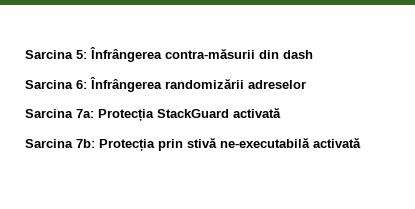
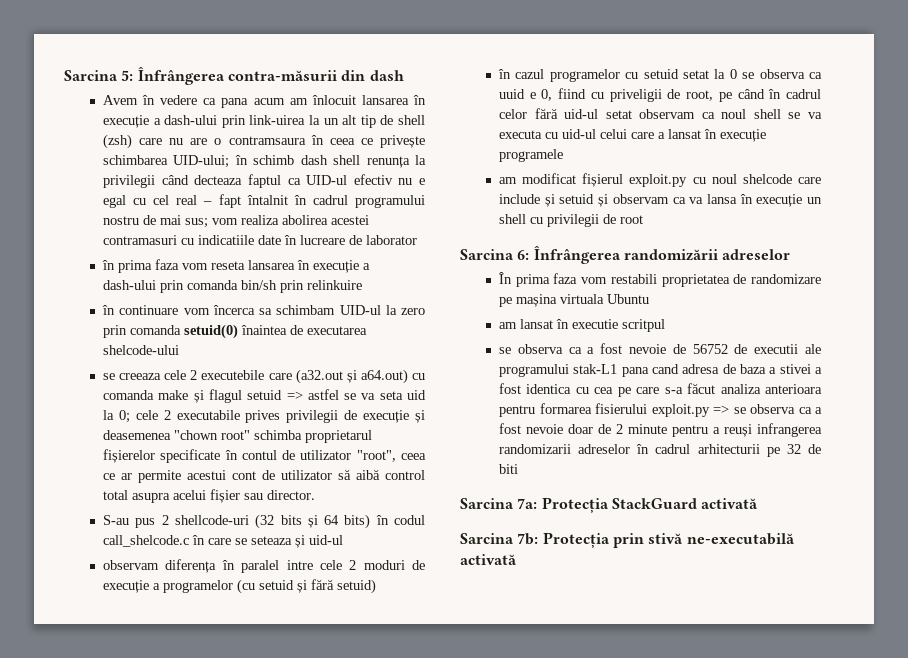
+ Avem în vedere ca pana acum am înlocuit lansarea în execuție a dash-ului prin link-uirea la un alt tip de shell (zsh) care nu are o contramsaura în ceea ce privește schimbarea UID-ului; în schimb dash shell renunța la privilegii când decteaza faptul ca UID-ul efectiv nu e egal cu cel real – fapt întalnit în cadrul programului nostru de mai sus; vom realiza abolirea acestei contramasuri cu indicatiile date în lucreare de laborator
+ în prima faza vom reseta lansarea în execuție a dash-ului prin comanda bin/sh prin relinkuire
+ în continuare vom încerca sa schimbam UID-ul la zero prin comanda setuid(0) înaintea de executarea shelcode-ului
+ se creeaza cele 2 executebile care (a32.out și a64.out) cu comanda make și flagul setuid => astfel se va seta uid la 0; cele 2 executabile prives privilegii de execuție și deasemenea "chown root" schimba proprietarul fișierelor specificate în contul de utilizator "root", ceea ce ar permite acestui cont de utilizator să aibă control total asupra acelui fișier sau director.
+ S-au pus 2 shellcode-uri (32 bits și 64 bits) în codul call_shelcode.c în care se seteaza și uid-ul
+ observam diferența în paralel intre cele 2 moduri de execuție a programelor (cu setuid și fără setuid)
+ în cazul programelor cu setuid setat la 0 se observa ca uuid e 0, fiind cu priveligii de root, pe când în cadrul celor fără uid-ul setat observam ca noul shell se va executa cu uid-ul celui care a lansat în execuție programele
+ am modificat fișierul exploit.py cu noul shelcode care include și setuid și observam ca va lansa în execuție un shell cu privilegii de root
+ În prima faza vom restabili proprietatea de randomizare pe mașina virtuala Ubuntu
+ am lansat în executie scritpul
+ se observa ca a fost nevoie de 56752 de executii ale programului stak-L1 pana cand adresa de baza a stivei a fost identica cu cea pe care s-a făcut analiza anterioara pentru formarea fisierului exploit.py => se observa ca a fost nevoie doar de 2 minute pentru a reuși infrangerea randomizarii adreselor în cadrul arhitecturii pe 32 de biti

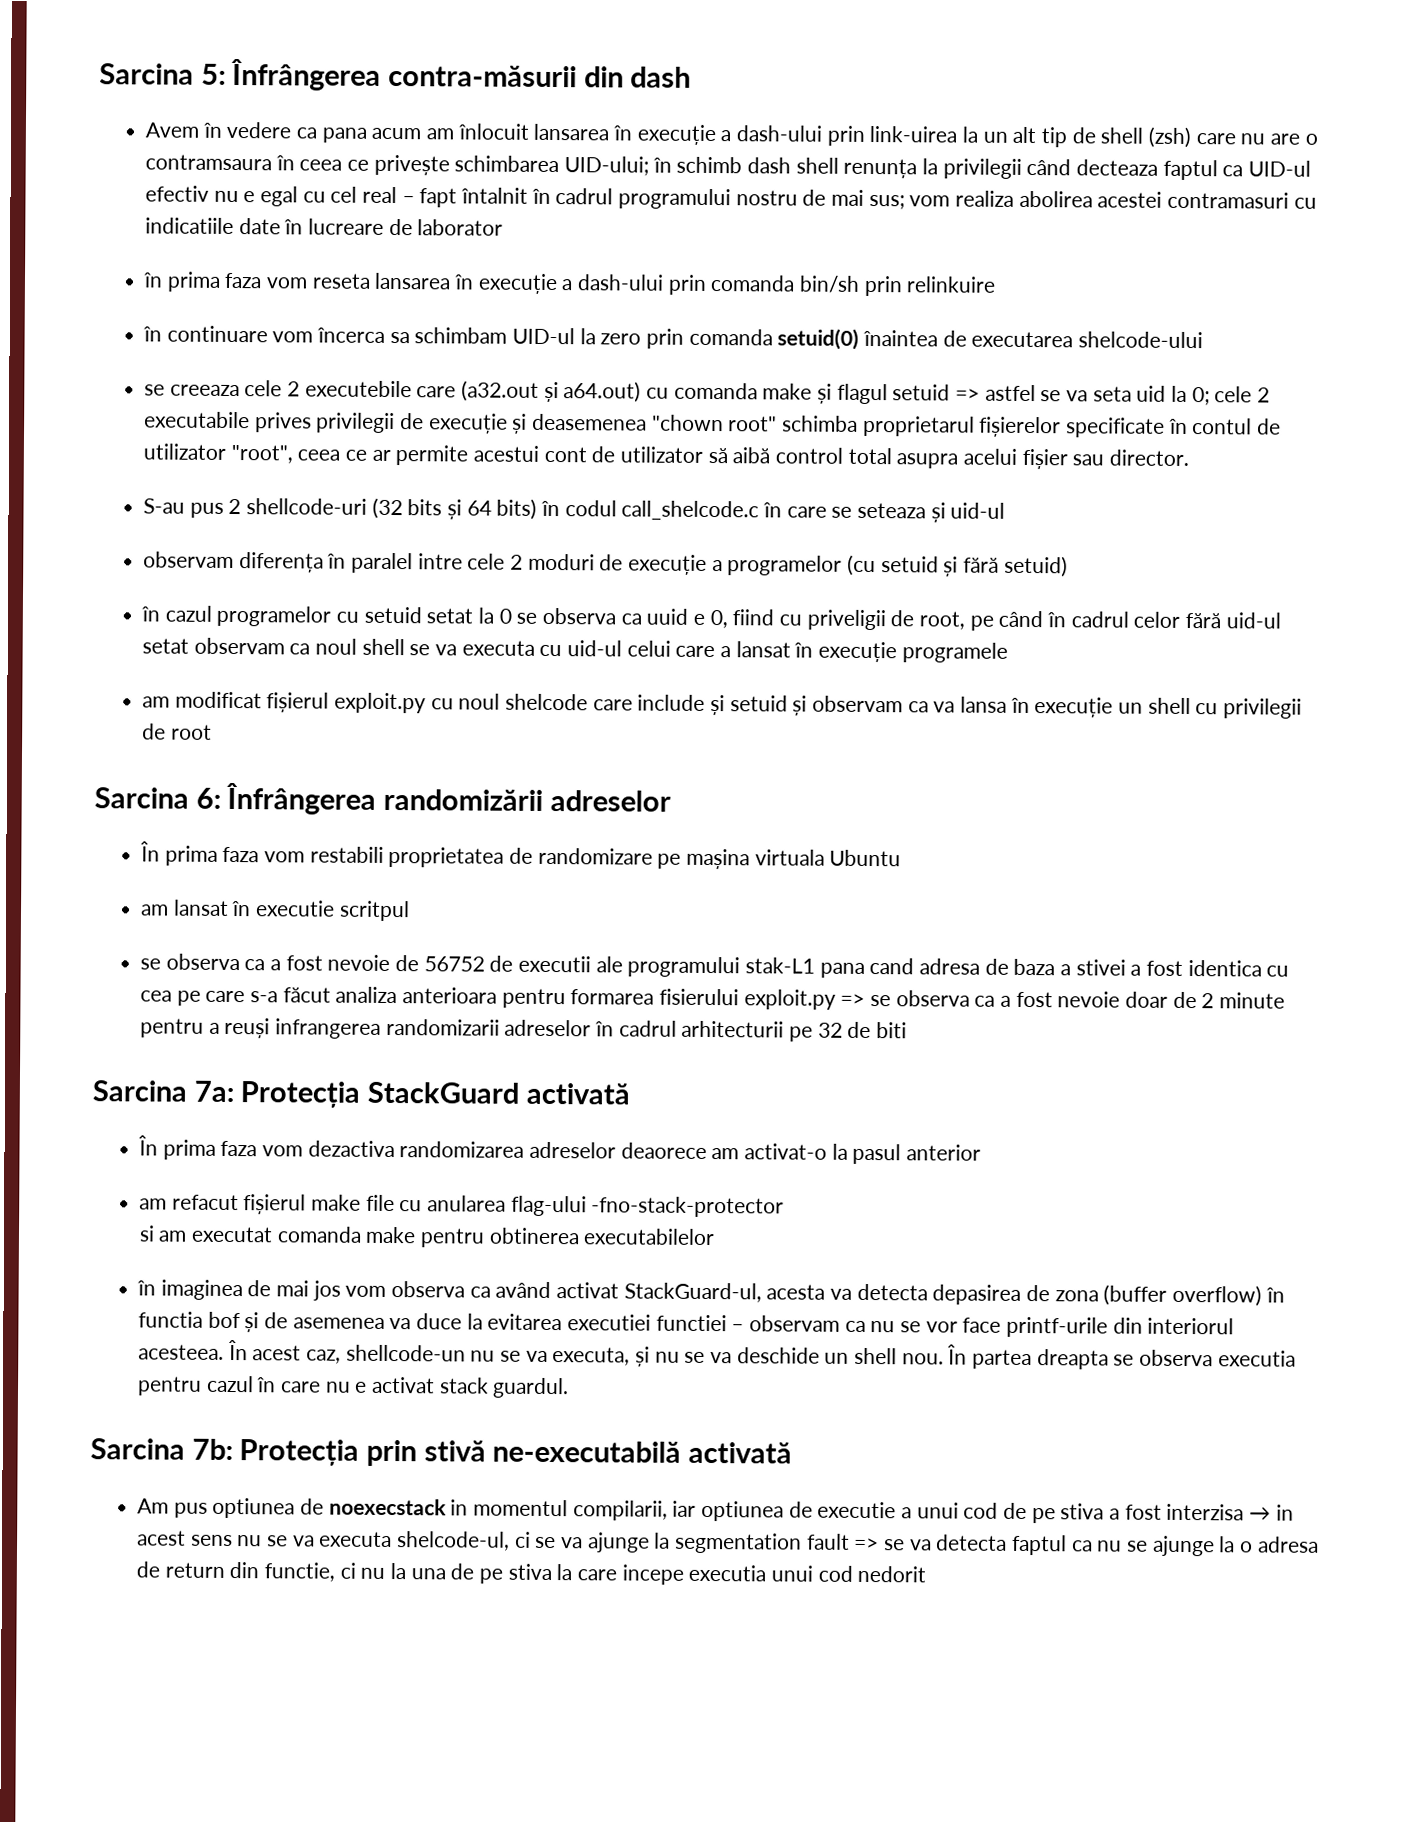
+ În prima faza vom dezactiva randomizarea adreselor deaorece am activat-o la pasul anterior
+ am refacut fișierul make file cu anularea flag-ului -fno-stack-protector
+ si am executat comanda make pentru obtinerea executabilelor
+ în imaginea de mai jos vom observa ca având activat StackGuard-ul, acesta va detecta depasirea de zona (buffer overflow) în functia bof și de asemenea va duce la evitarea executiei functiei – observam ca nu se vor face printf-urile din interiorul acesteea. În acest caz, shellcode-un nu se va executa, și nu se va deschide un shell nou. În partea dreapta se observa executia pentru cazul în care nu e activat stack guardul.
+ Am pus optiunea de noexecstack in momentul compilarii, iar optiunea de executie a unui cod de pe stiva a fost interzisa → in acest sens nu se va executa shelcode-ul, ci se va ajunge la segmentation fault => se va detecta faptul ca nu se ajunge la o adresa de return din functie, ci nu la una de pe stiva la care incepe executia unui cod nedorit

